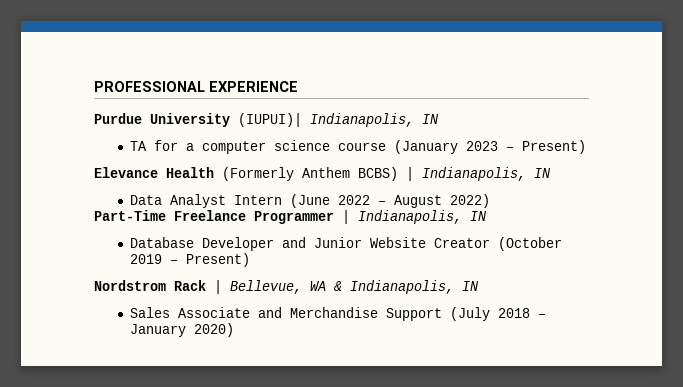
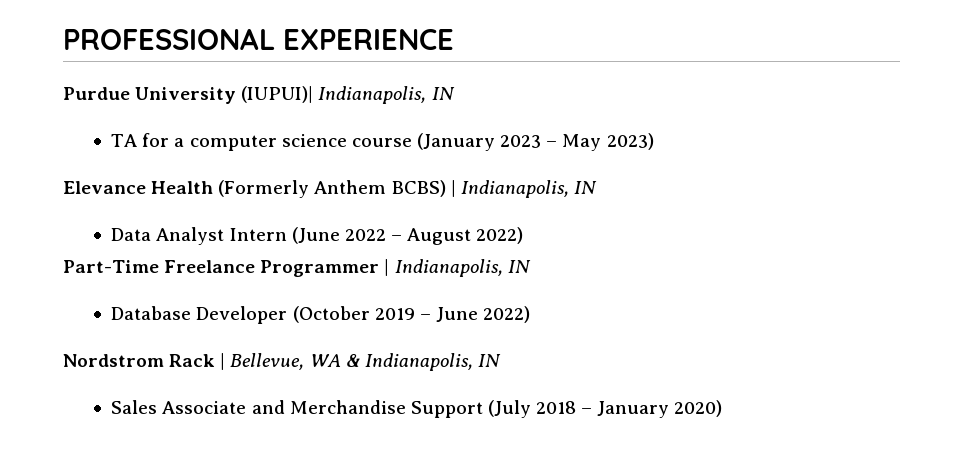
- TA for a computer science course (January 2023 – Present)
+ TA for a computer science course (January 2023 – May 2023)
- Database Developer and Junior Website Creator (October 2019 – Present)
+ Database Developer (October 2019 – June 2022)

